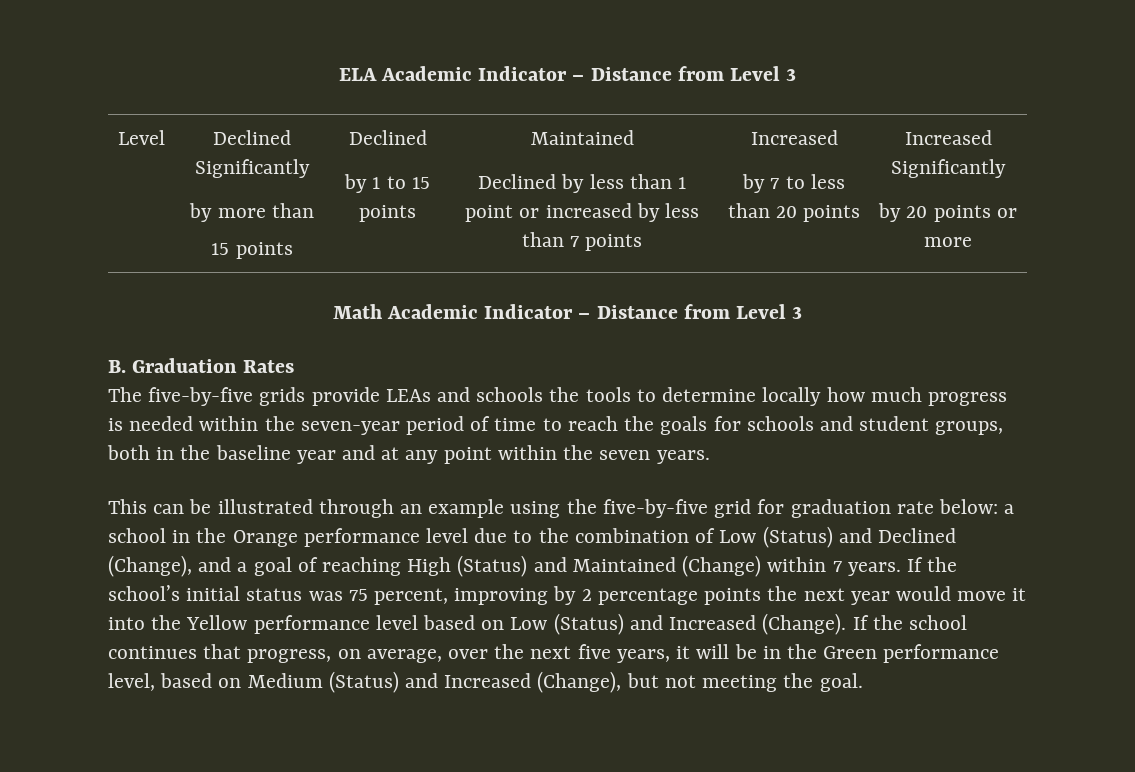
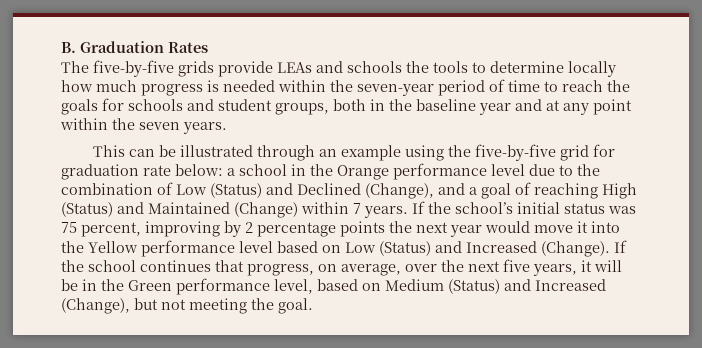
- ELA Academic Indicator – Distance from Level 3
- Level | Declined Significantly
- by more than
- 15 points | Declined
- by 1 to 15 points | Maintained
- Declined by less than 1 point or increased by less than 7 points | Increased
- by 7 to less than 20 points | Increased Significantly
- by 20 points or more
- Math Academic Indicator – Distance from Level 3

